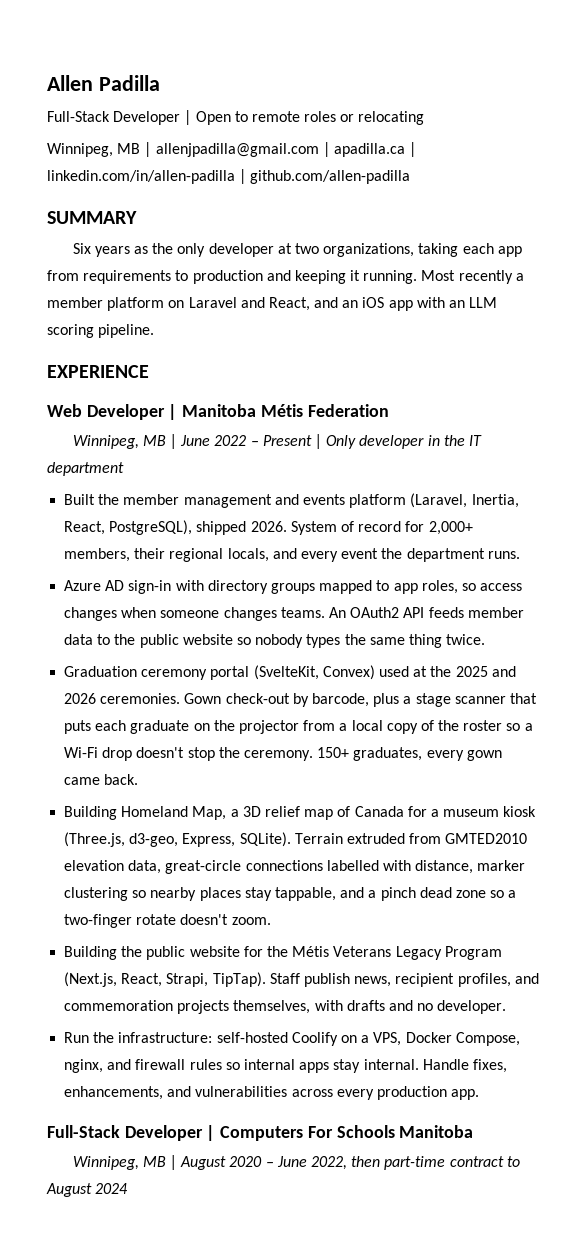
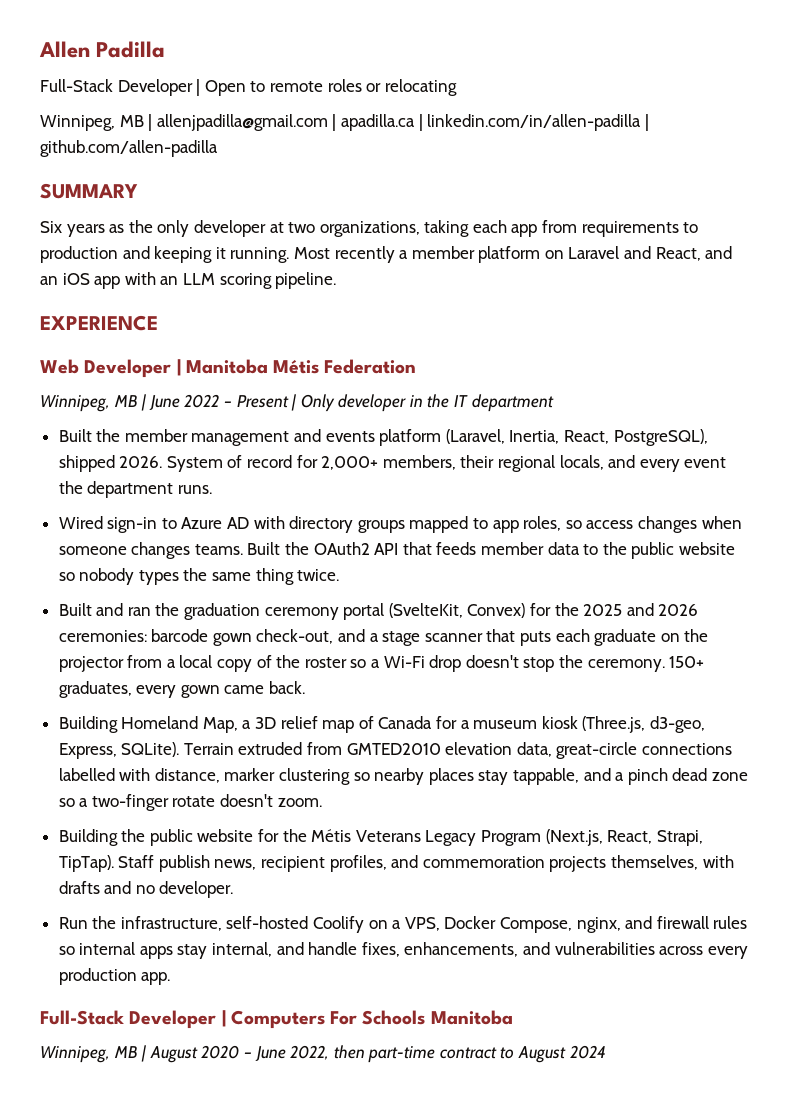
- Azure AD sign-in with directory groups mapped to app roles, so access changes when someone changes teams.
+ Wired sign-in to Azure AD with directory groups mapped to app roles, so access changes when someone changes teams.
- An OAuth2 API feeds member data to the public website so nobody types the same thing twice.
+ Built the OAuth2 API that feeds member data to the public website so nobody types the same thing twice.
- Graduation ceremony portal (SvelteKit, Convex) used at the 2025 and 2026 ceremonies. Gown check-out by barcode, plus a stage scanner that puts each graduate on the projector from a local copy of the roster so a Wi-Fi drop doesn't stop the ceremony.
+ Built and ran the graduation ceremony portal (SvelteKit, Convex) for the 2025 and 2026 ceremonies: barcode gown check-out, and a stage scanner that puts each graduate on the projector from a local copy of the roster so a Wi-Fi drop doesn't stop the ceremony.
- Run the infrastructure: self-hosted Coolify on a VPS, Docker Compose, nginx, and firewall rules so internal apps stay internal. Handle fixes, enhancements, and vulnerabilities across every production app.
+ Run the infrastructure, self-hosted Coolify on a VPS, Docker Compose, nginx, and firewall rules so internal apps stay internal, and handle fixes, enhancements, and vulnerabilities across every production app.

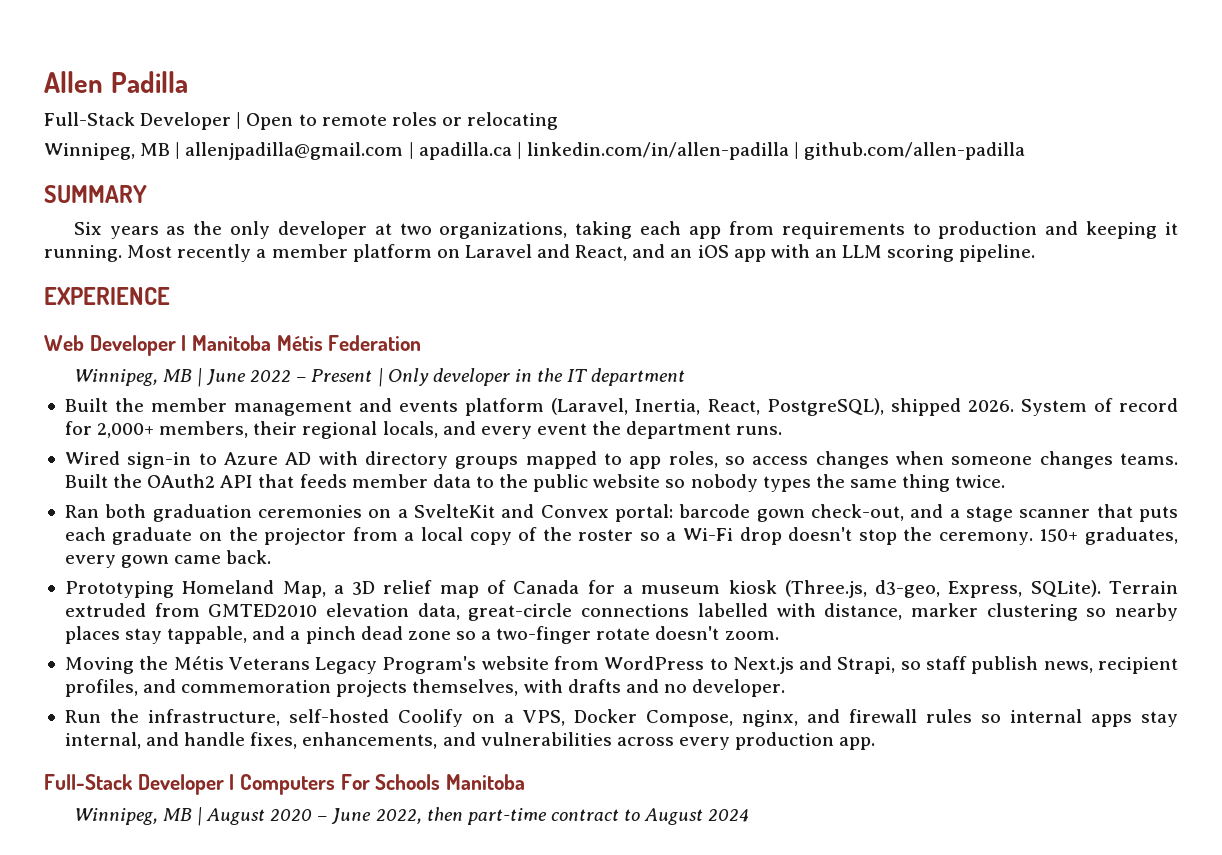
- Built and ran the graduation ceremony portal (SvelteKit, Convex) for the 2025 and 2026 ceremonies: barcode gown check-out, and a stage scanner that puts each graduate on the projector from a local copy of the roster so a Wi-Fi drop doesn't stop the ceremony.
+ Ran both graduation ceremonies on a SvelteKit and Convex portal: barcode gown check-out, and a stage scanner that puts each graduate on the projector from a local copy of the roster so a Wi-Fi drop doesn't stop the ceremony.
- Building Homeland Map, a 3D relief map of Canada for a museum kiosk (Three.js, d3-geo, Express, SQLite).
+ Prototyping Homeland Map, a 3D relief map of Canada for a museum kiosk (Three.js, d3-geo, Express, SQLite).
- Building the public website for the Métis Veterans Legacy Program (Next.js, React, Strapi, TipTap). Staff publish news, recipient profiles, and commemoration projects themselves, with drafts and no developer.
+ Moving the Métis Veterans Legacy Program's website from WordPress to Next.js and Strapi, so staff publish news, recipient profiles, and commemoration projects themselves, with drafts and no developer.

